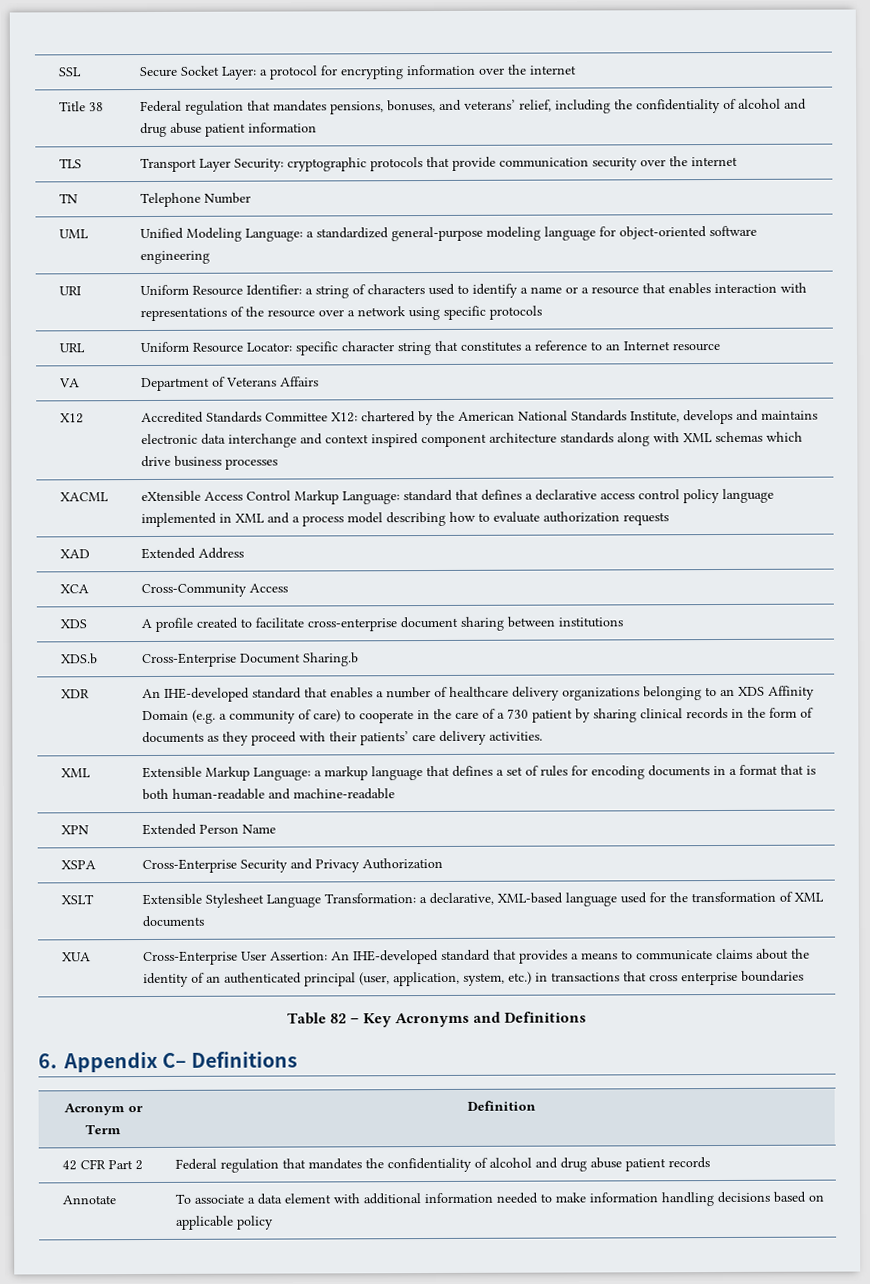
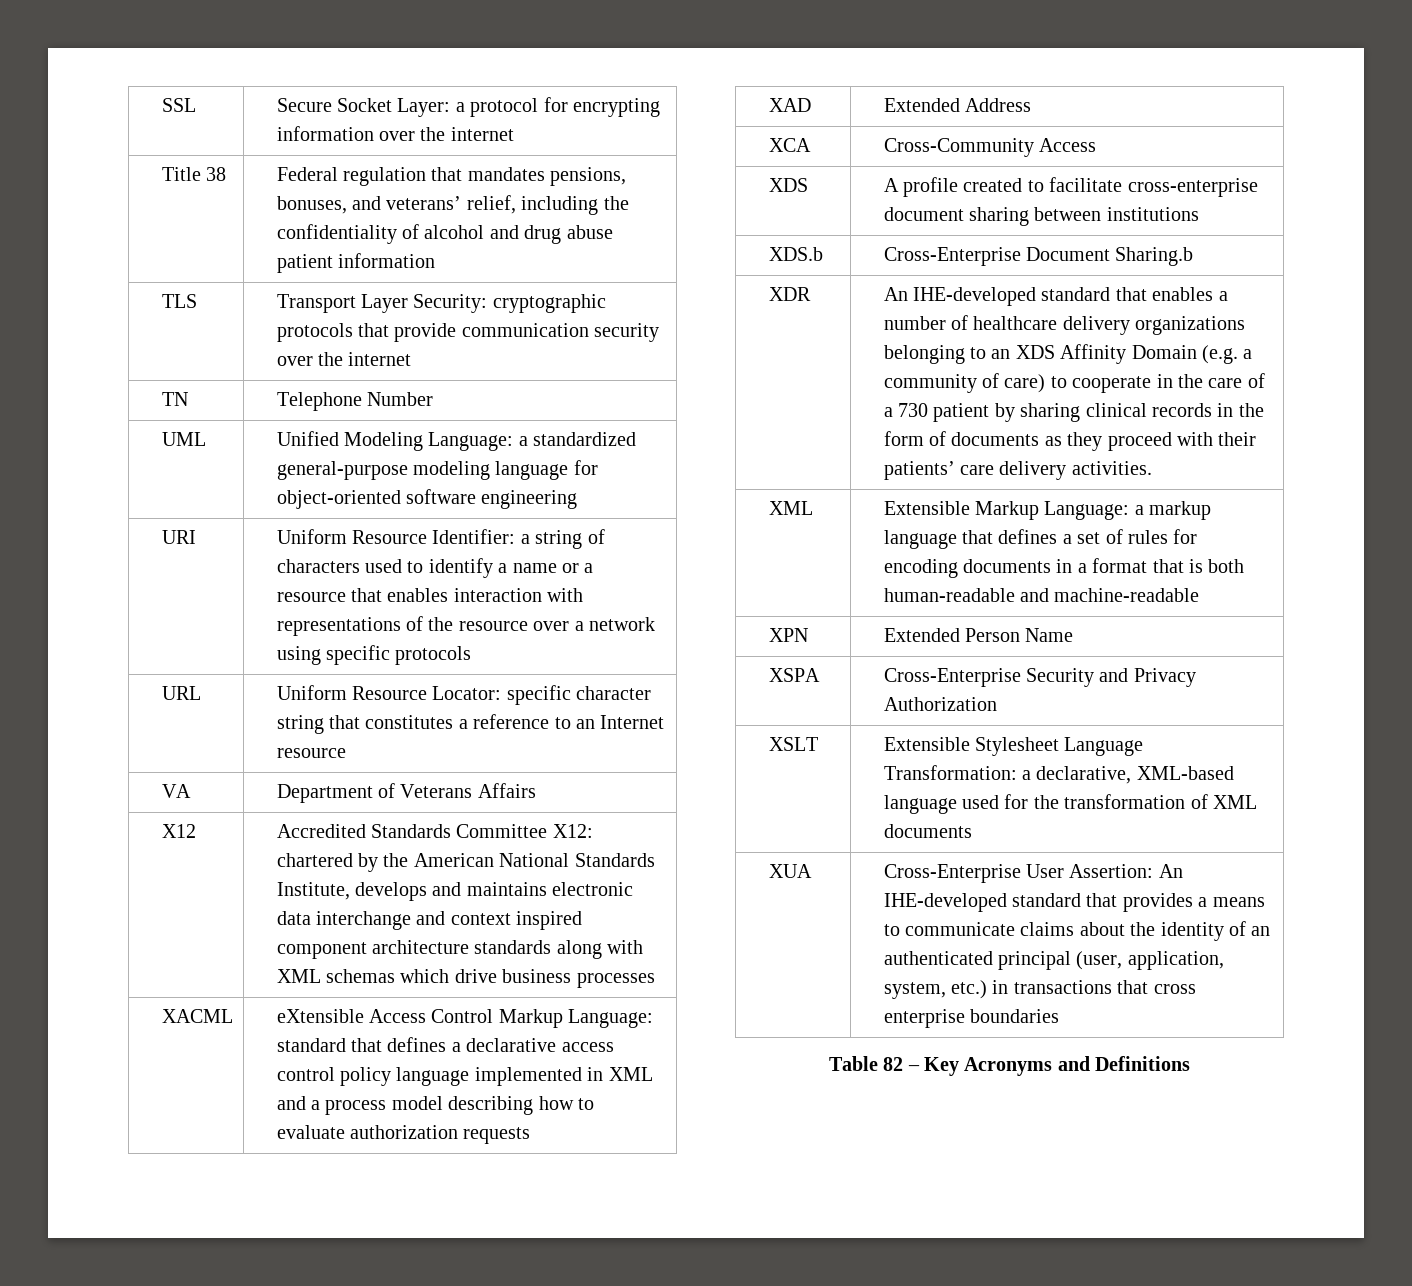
- 6. Appendix C– Definitions
- Acronym or Term | Definition
- 42 CFR Part 2 | Federal regulation that mandates the confidentiality of alcohol and drug abuse patient records
- Annotate | To associate a data element with additional information needed to make information handling decisions based on applicable policy

